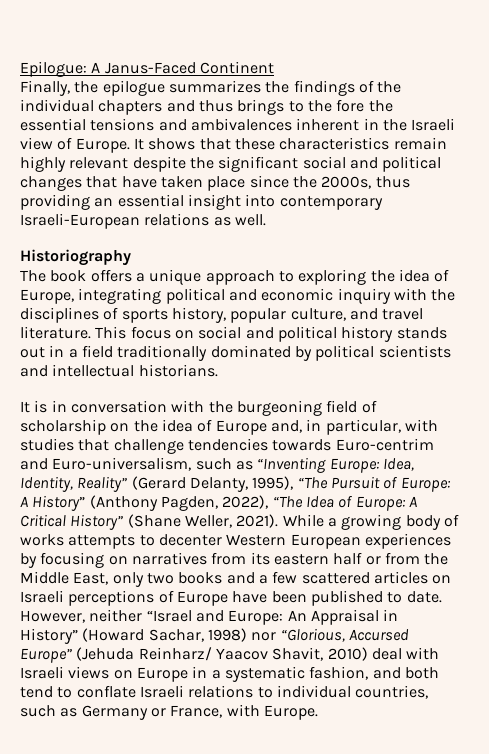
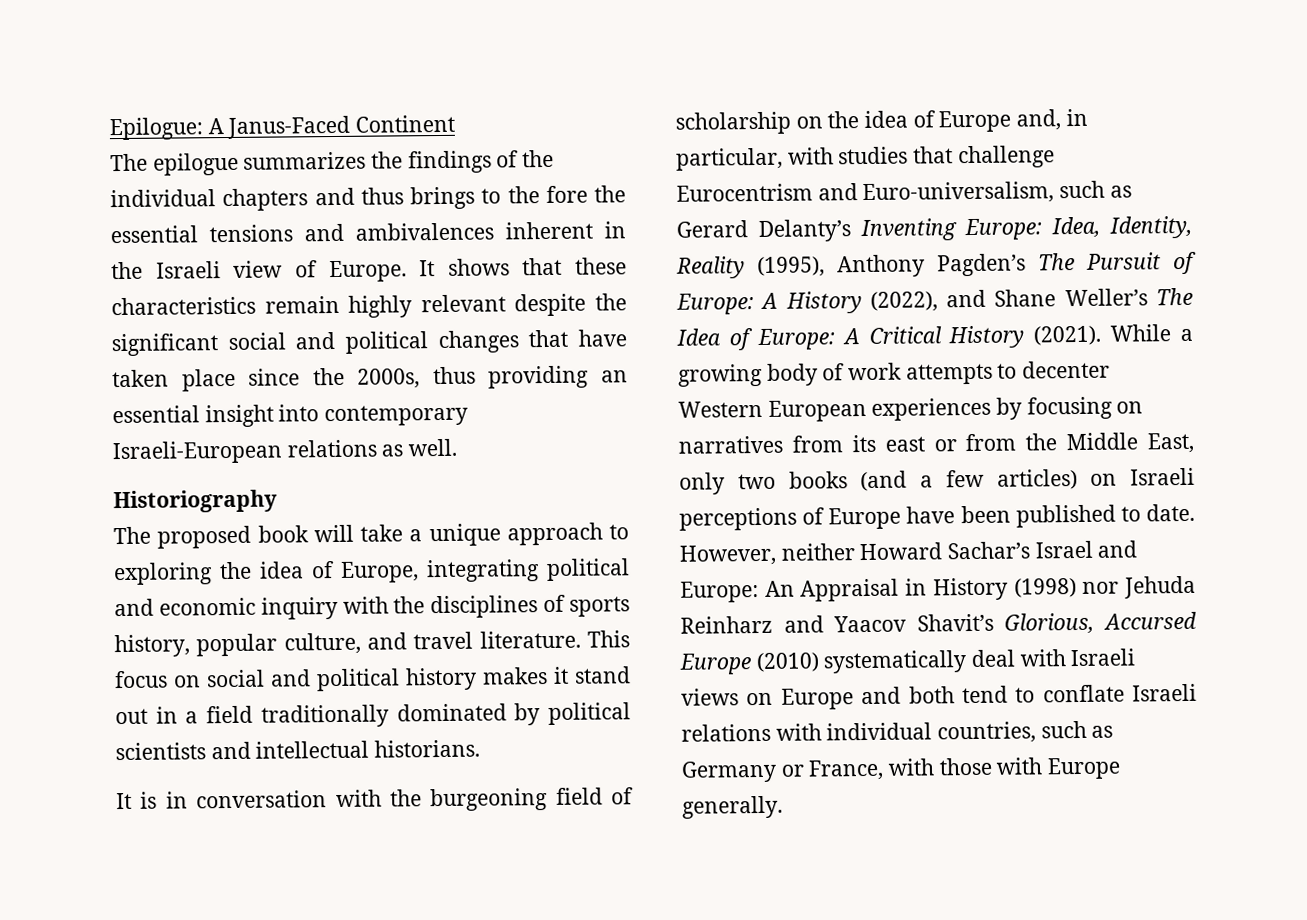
- Finally, the epilogue summarizes the findings of the individual chapters and thus brings to the fore the essential tensions and ambivalences inherent in the Israeli view of Europe.
+ The epilogue summarizes the findings of the individual chapters and thus brings to the fore the essential tensions and ambivalences inherent in the Israeli view of Europe.
- The book offers a unique approach to exploring the idea of Europe, integrating political and economic inquiry with the disciplines of sports history, popular culture, and travel literature.
+ The proposed book will take a unique approach to exploring the idea of Europe, integrating political and economic inquiry with the disciplines of sports history, popular culture, and travel literature.
- This focus on social and political history stands out in a field traditionally dominated by political scientists and intellectual historians.
+ This focus on social and political history makes it stand out in a field traditionally dominated by political scientists and intellectual historians.
- It is in conversation with the burgeoning field of scholarship on the idea of Europe and, in particular, with studies that challenge tendencies towards Euro-centrim and Euro-universalism, such as “Inventing Europe: Idea, Identity, Reality” (Gerard Delanty, 1995), “The Pursuit of Europe: A History” (Anthony Pagden, 2022), “The Idea of Europe: A Critical History” (Shane Weller, 2021).
+ It is in conversation with the burgeoning field of scholarship on the idea of Europe and, in particular, with studies that challenge Eurocentrism and Euro-universalism, such as Gerard Delanty’s Inventing Europe: Idea, Identity, Reality (1995), Anthony Pagden’s The Pursuit of Europe: A History (2022), and Shane Weller’s The Idea of Europe: A Critical History (2021).
- While a growing body of works attempts to decenter Western European experiences by focusing on narratives from its eastern half or from the Middle East, only two books and a few scattered articles on Israeli perceptions of Europe have been published to date.
+ While a growing body of work attempts to decenter Western European experiences by focusing on narratives from its east or from the Middle East, only two books (and a few articles) on Israeli perceptions of Europe have been published to date.
- However, neither “Israel and Europe: An Appraisal in History” (Howard Sachar, 1998) nor “Glorious, Accursed Europe” (Jehuda Reinharz/ Yaacov Shavit, 2010) deal with Israeli views on Europe in a systematic fashion, and both tend to conflate Israeli relations to individual countries, such as Germany or France, with Europe.
+ However, neither Howard Sachar’s Israel and Europe: An Appraisal in History (1998) nor Jehuda Reinharz and Yaacov Shavit’s Glorious, Accursed Europe (2010) systematically deal with Israeli views on Europe and both tend to conflate Israeli relations with individual countries, such as Germany or France, with those with Europe generally.

